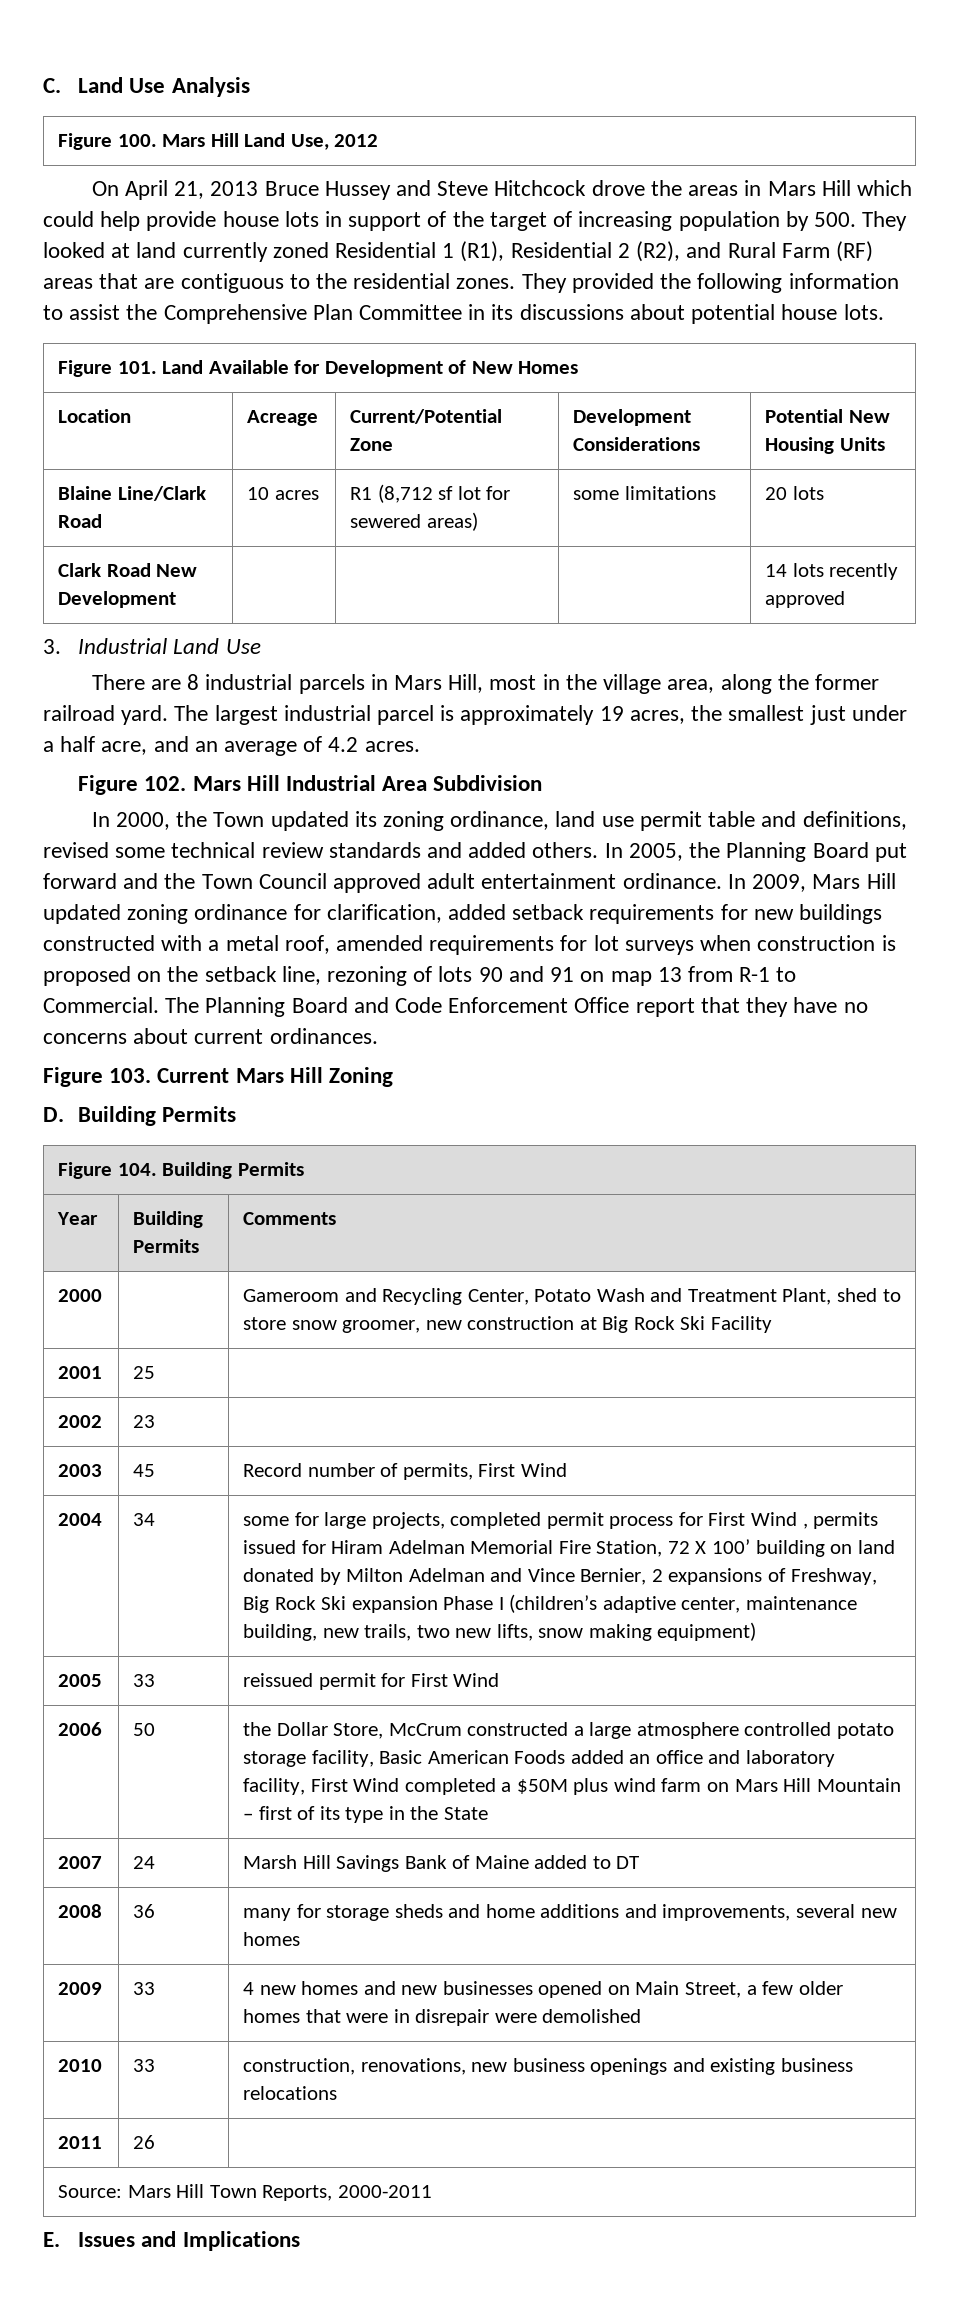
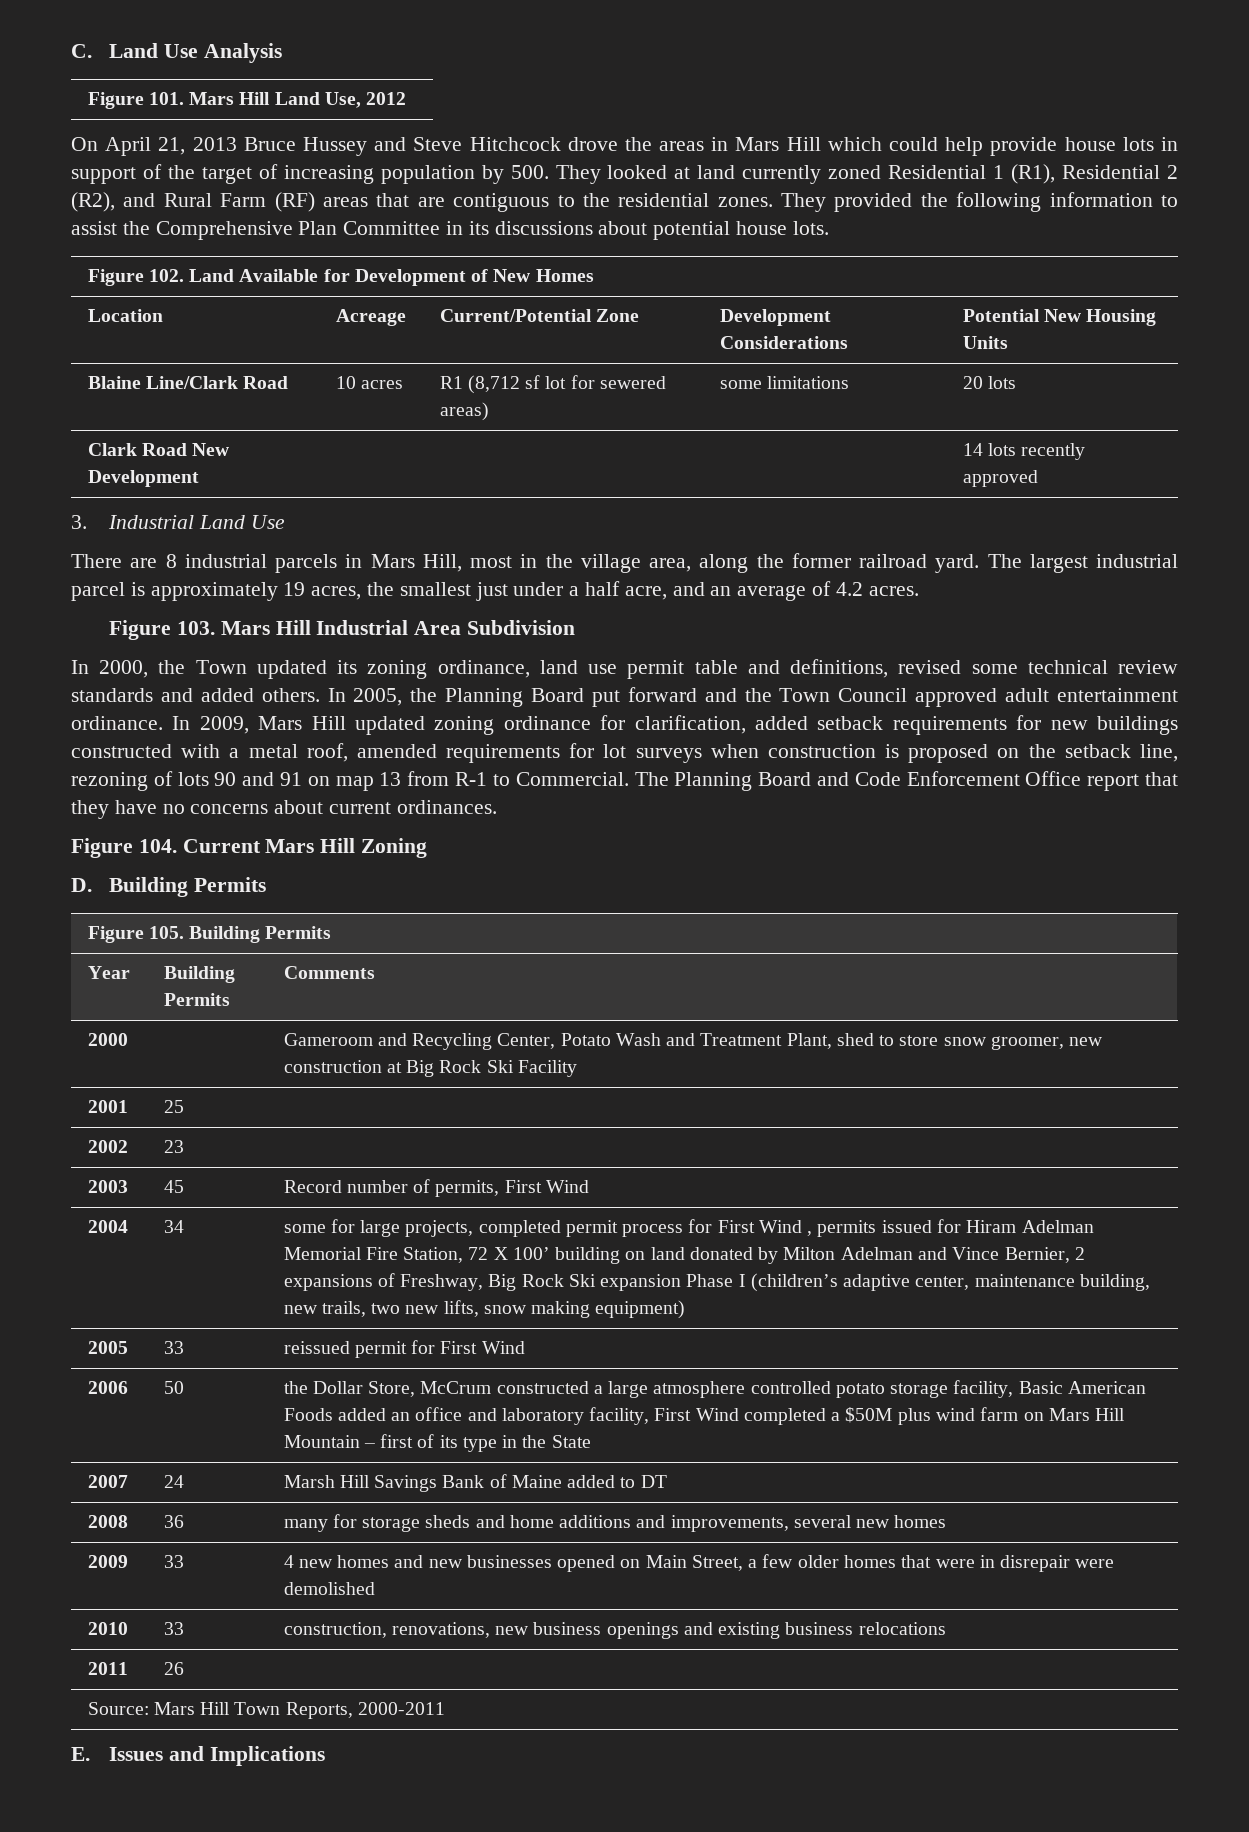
- Figure 100. Mars Hill Land Use, 2012
+ Figure 101. Mars Hill Land Use, 2012
- Figure 101. Land Available for Development of New Homes
+ Figure 102. Land Available for Development of New Homes
- Figure 102. Mars Hill Industrial Area Subdivision
+ Figure 103. Mars Hill Industrial Area Subdivision
- Figure 103. Current Mars Hill Zoning
+ Figure 104. Current Mars Hill Zoning
- Figure 104. Building Permits
+ Figure 105. Building Permits

